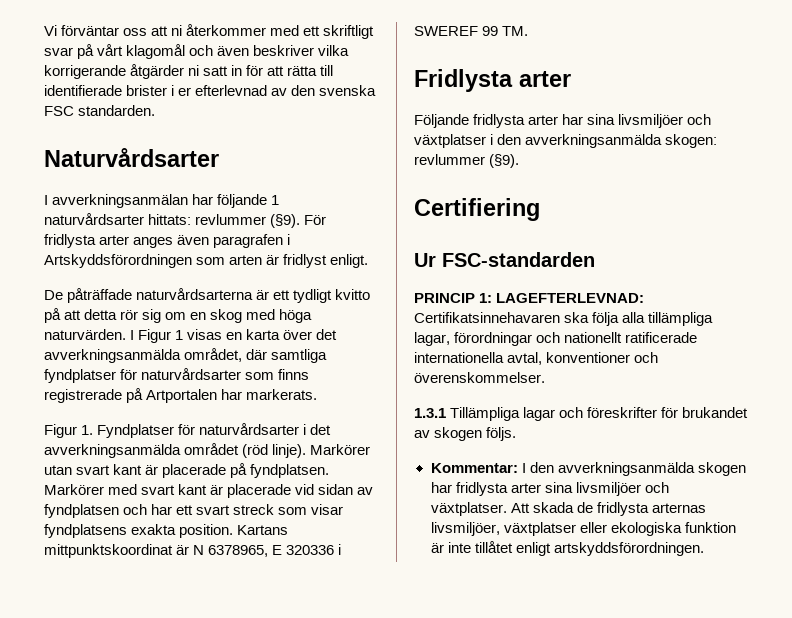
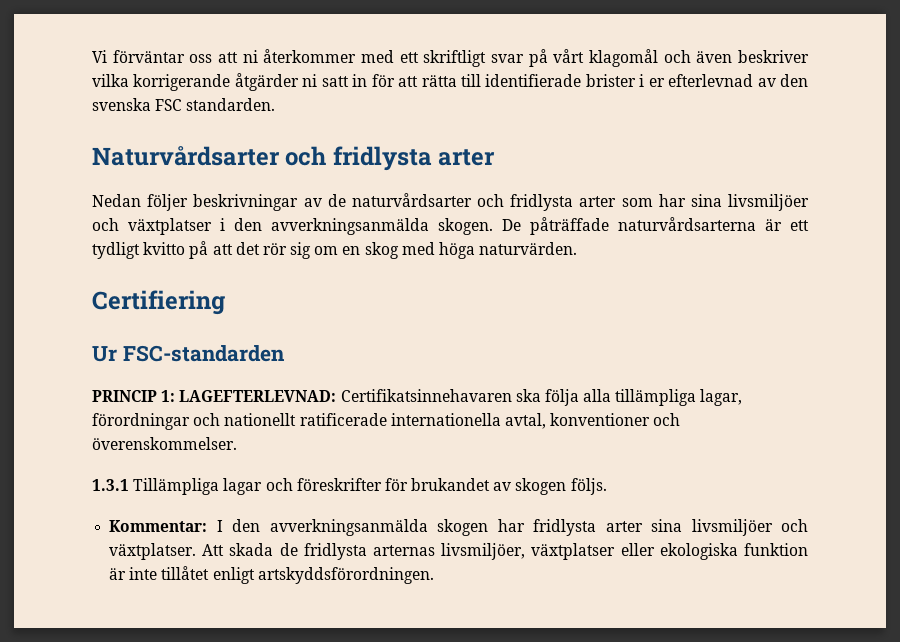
- Naturvårdsarter
- I avverkningsanmälan har följande 1 naturvårdsarter hittats: revlummer (§9). För fridlysta arter anges även paragrafen i Artskyddsförordningen som arten är fridlyst enligt.
- De påträffade naturvårdsarterna är ett tydligt kvitto på att detta rör sig om en skog med höga naturvärden. I Figur 1 visas en karta över det avverkningsanmälda området, där samtliga fyndplatser för naturvårdsarter som finns registrerade på Artportalen har markerats.
- Figur 1. Fyndplatser för naturvårdsarter i det avverkningsanmälda området (röd linje). Markörer utan svart kant är placerade på fyndplatsen. Markörer med svart kant är placerade vid sidan av fyndplatsen och har ett svart streck som visar fyndplatsens exakta position. Kartans mittpunktskoordinat är N 6378965, E 320336 i SWEREF 99 TM.
- Fridlysta arter
- Följande fridlysta arter har sina livsmiljöer och växtplatser i den avverkningsanmälda skogen: revlummer (§9).
+ Naturvårdsarter och fridlysta arter
+ Nedan följer beskrivningar av de naturvårdsarter och fridlysta arter som har sina livsmiljöer och växtplatser i den avverkningsanmälda skogen. De påträffade naturvårdsarterna är ett tydligt kvitto på att det rör sig om en skog med höga naturvärden.

